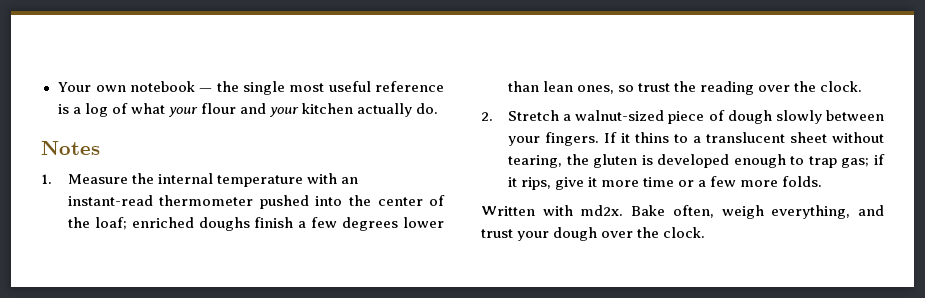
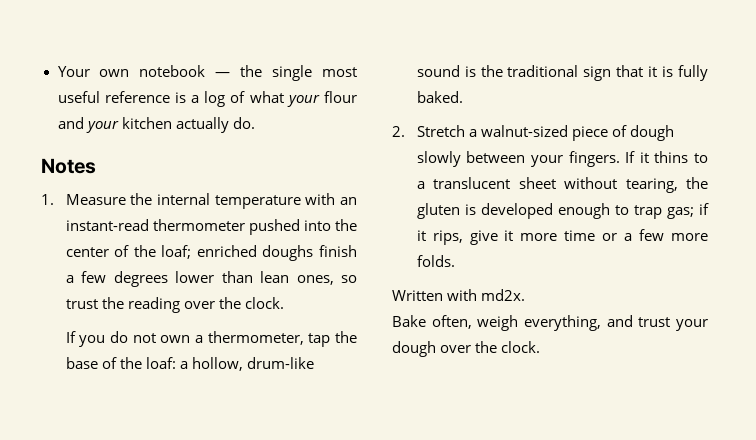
+ If you do not own a thermometer, tap the base of the loaf: a hollow, drum-like sound is the traditional sign that it is fully baked.
- Written with md2x. Bake often, weigh everything, and trust your dough over the clock.
+ Written with md2x.
+ Bake often, weigh everything, and trust your dough over the clock.

